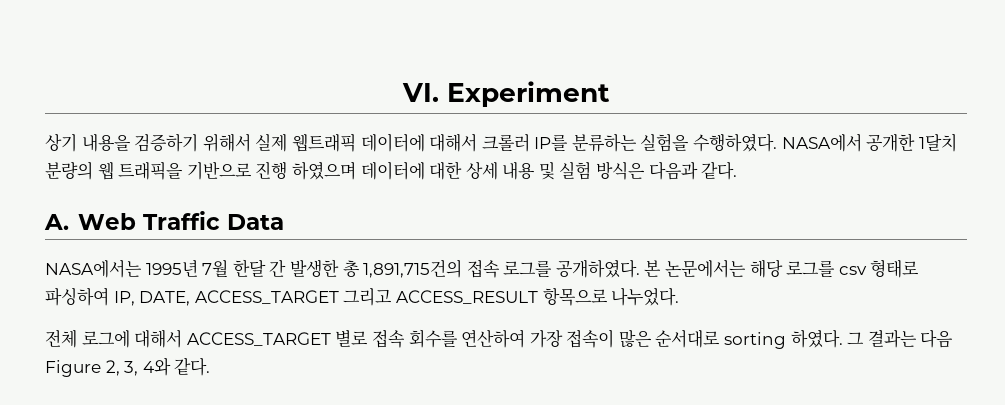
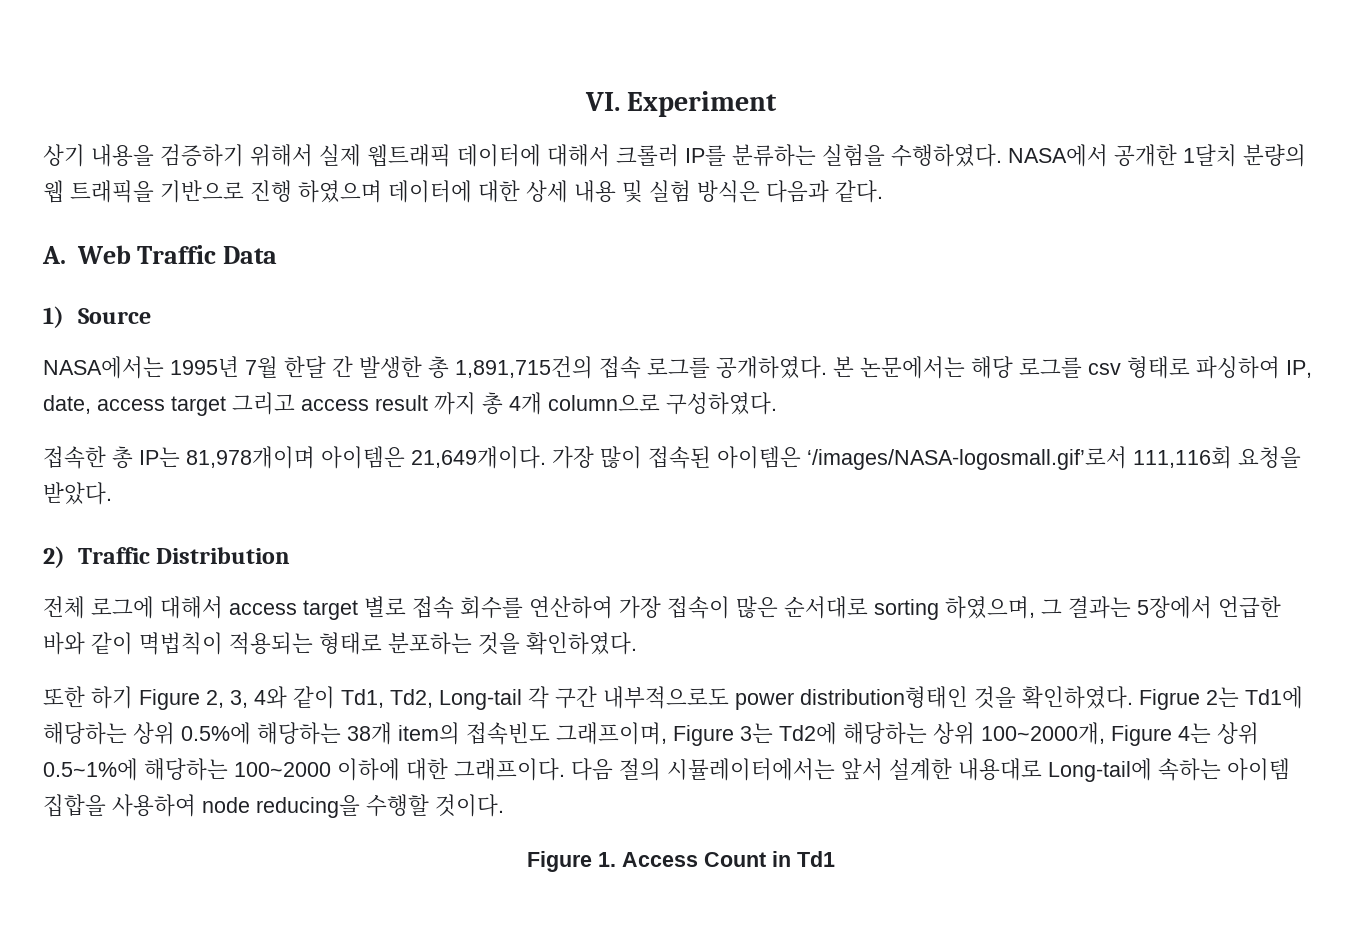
+ 1) Source
- 본 논문에서는 해당 로그를 csv 형태로 파싱하여 IP, DATE, ACCESS_TARGET 그리고 ACCESS_RESULT 항목으로 나누었다.
+ 본 논문에서는 해당 로그를 csv 형태로 파싱하여 IP, date, access target 그리고 access result 까지 총 4개 column으로 구성하였다.
+ 접속한 총 IP는 81,978개이며 아이템은 21,649개이다. 가장 많이 접속된 아이템은 ‘/images/NASA-logosmall.gif’로서 111,116회 요청을 받았다.
+ 2) Traffic Distribution
- 전체 로그에 대해서 ACCESS_TARGET 별로 접속 회수를 연산하여 가장 접속이 많은 순서대로 sorting 하였다. 그 결과는 다음 Figure 2, 3, 4와 같다.
+ 전체 로그에 대해서 access target 별로 접속 회수를 연산하여 가장 접속이 많은 순서대로 sorting 하였으며, 그 결과는 5장에서 언급한 바와 같이 멱법칙이 적용되는 형태로 분포하는 것을 확인하였다.
+ 또한 하기 Figure 2, 3, 4와 같이 Td1, Td2, Long-tail 각 구간 내부적으로도 power distribution형태인 것을 확인하였다. Figrue 2는 Td1에 해당하는 상위 0.5%에 해당하는 38개 item의 접속빈도 그래프이며, Figure 3는 Td2에 해당하는 상위 100~2000개, Figure 4는 상위 0.5~1%에 해당하는 100~2000 이하에 대한 그래프이다. 다음 절의 시뮬레이터에서는 앞서 설계한 내용대로 Long-tail에 속하는 아이템 집합을 사용하여 node reducing을 수행할 것이다.
+ Figure 1. Access Count in Td1

